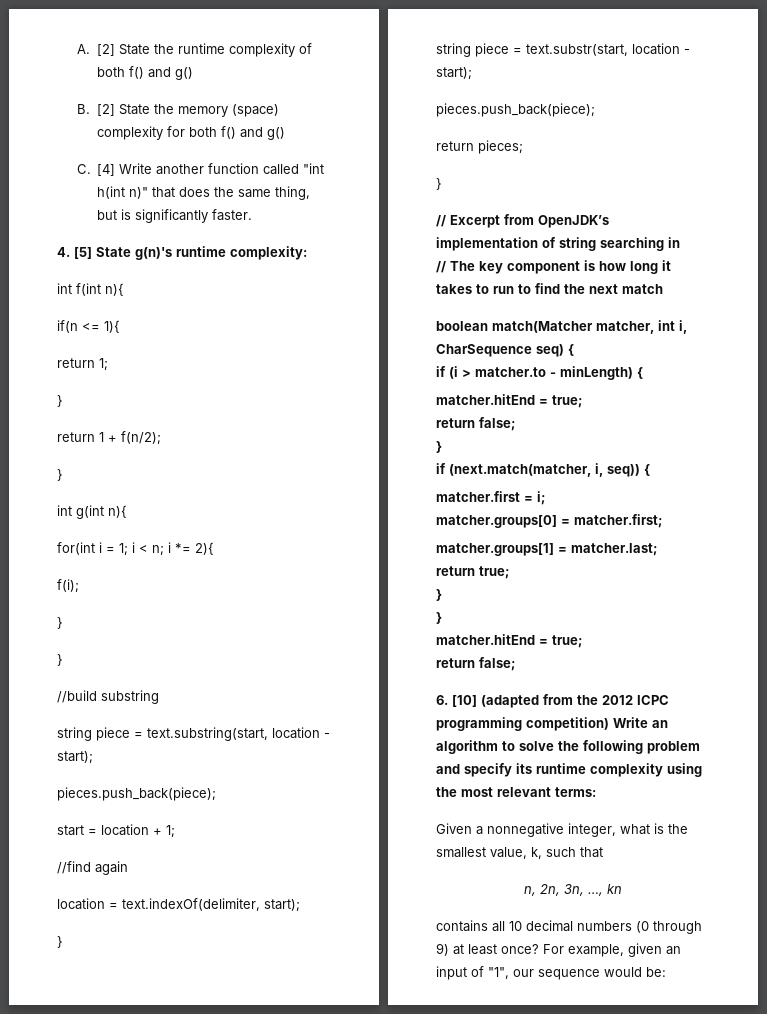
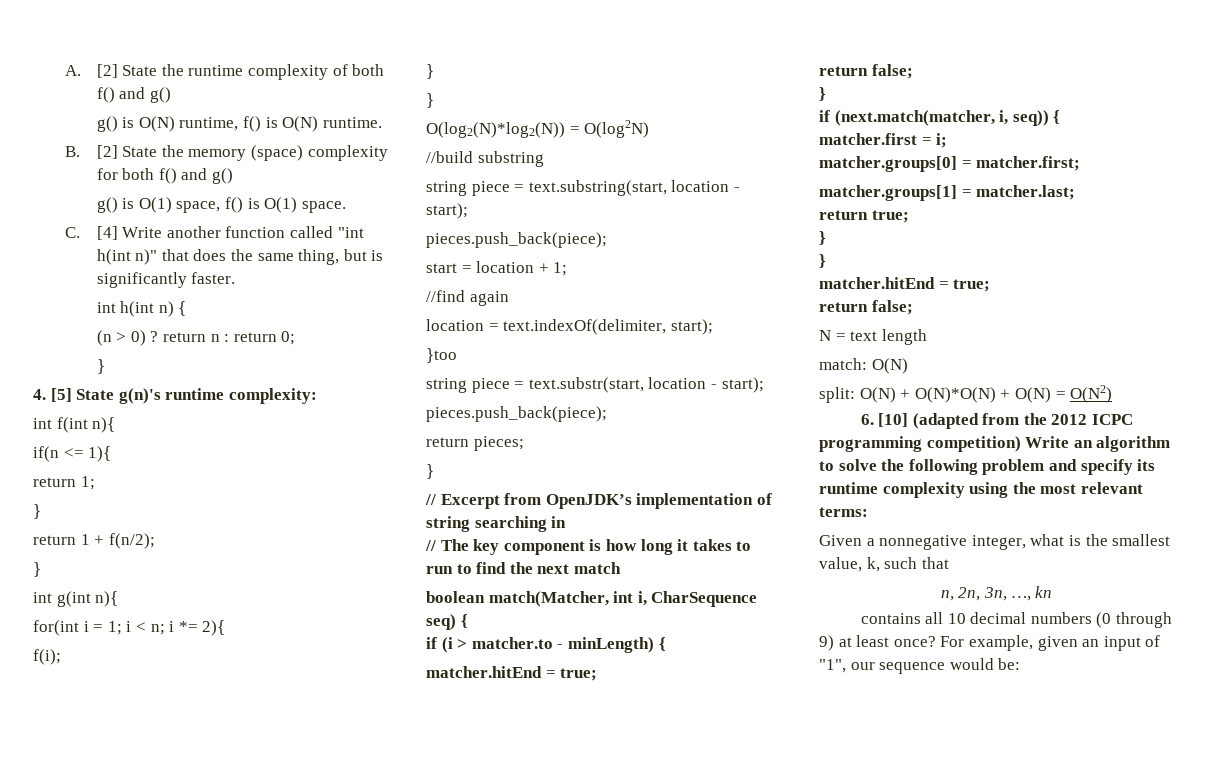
+ g() is O(N) runtime, f() is O(N) runtime.
+ g() is O(1) space, f() is O(1) space.
+ int h(int n) {
+ (n > 0) ? return n : return 0;
+ }
+ O(log2(N)*log2(N)) = O(log2N)
  location = text.indexOf(delimiter, start);
- }
+ }too
- boolean match(Matcher matcher, int i, CharSequence seq) {
+ boolean match(Matcher, int i, CharSequence seq) {
+ N = text length
+ match: O(N)
+ split: O(N) + O(N)*O(N) + O(N) = O(N2)

